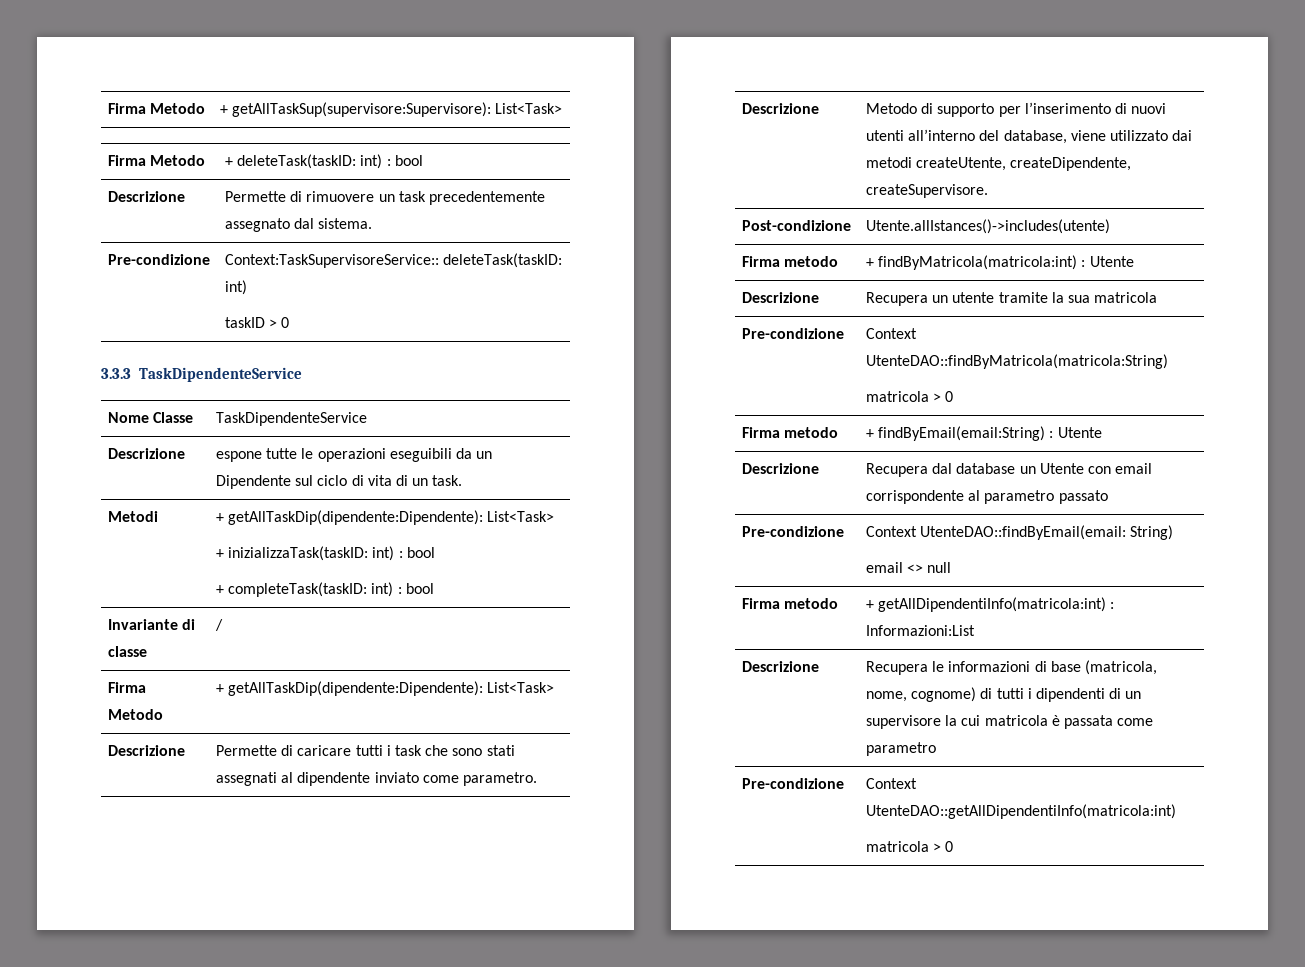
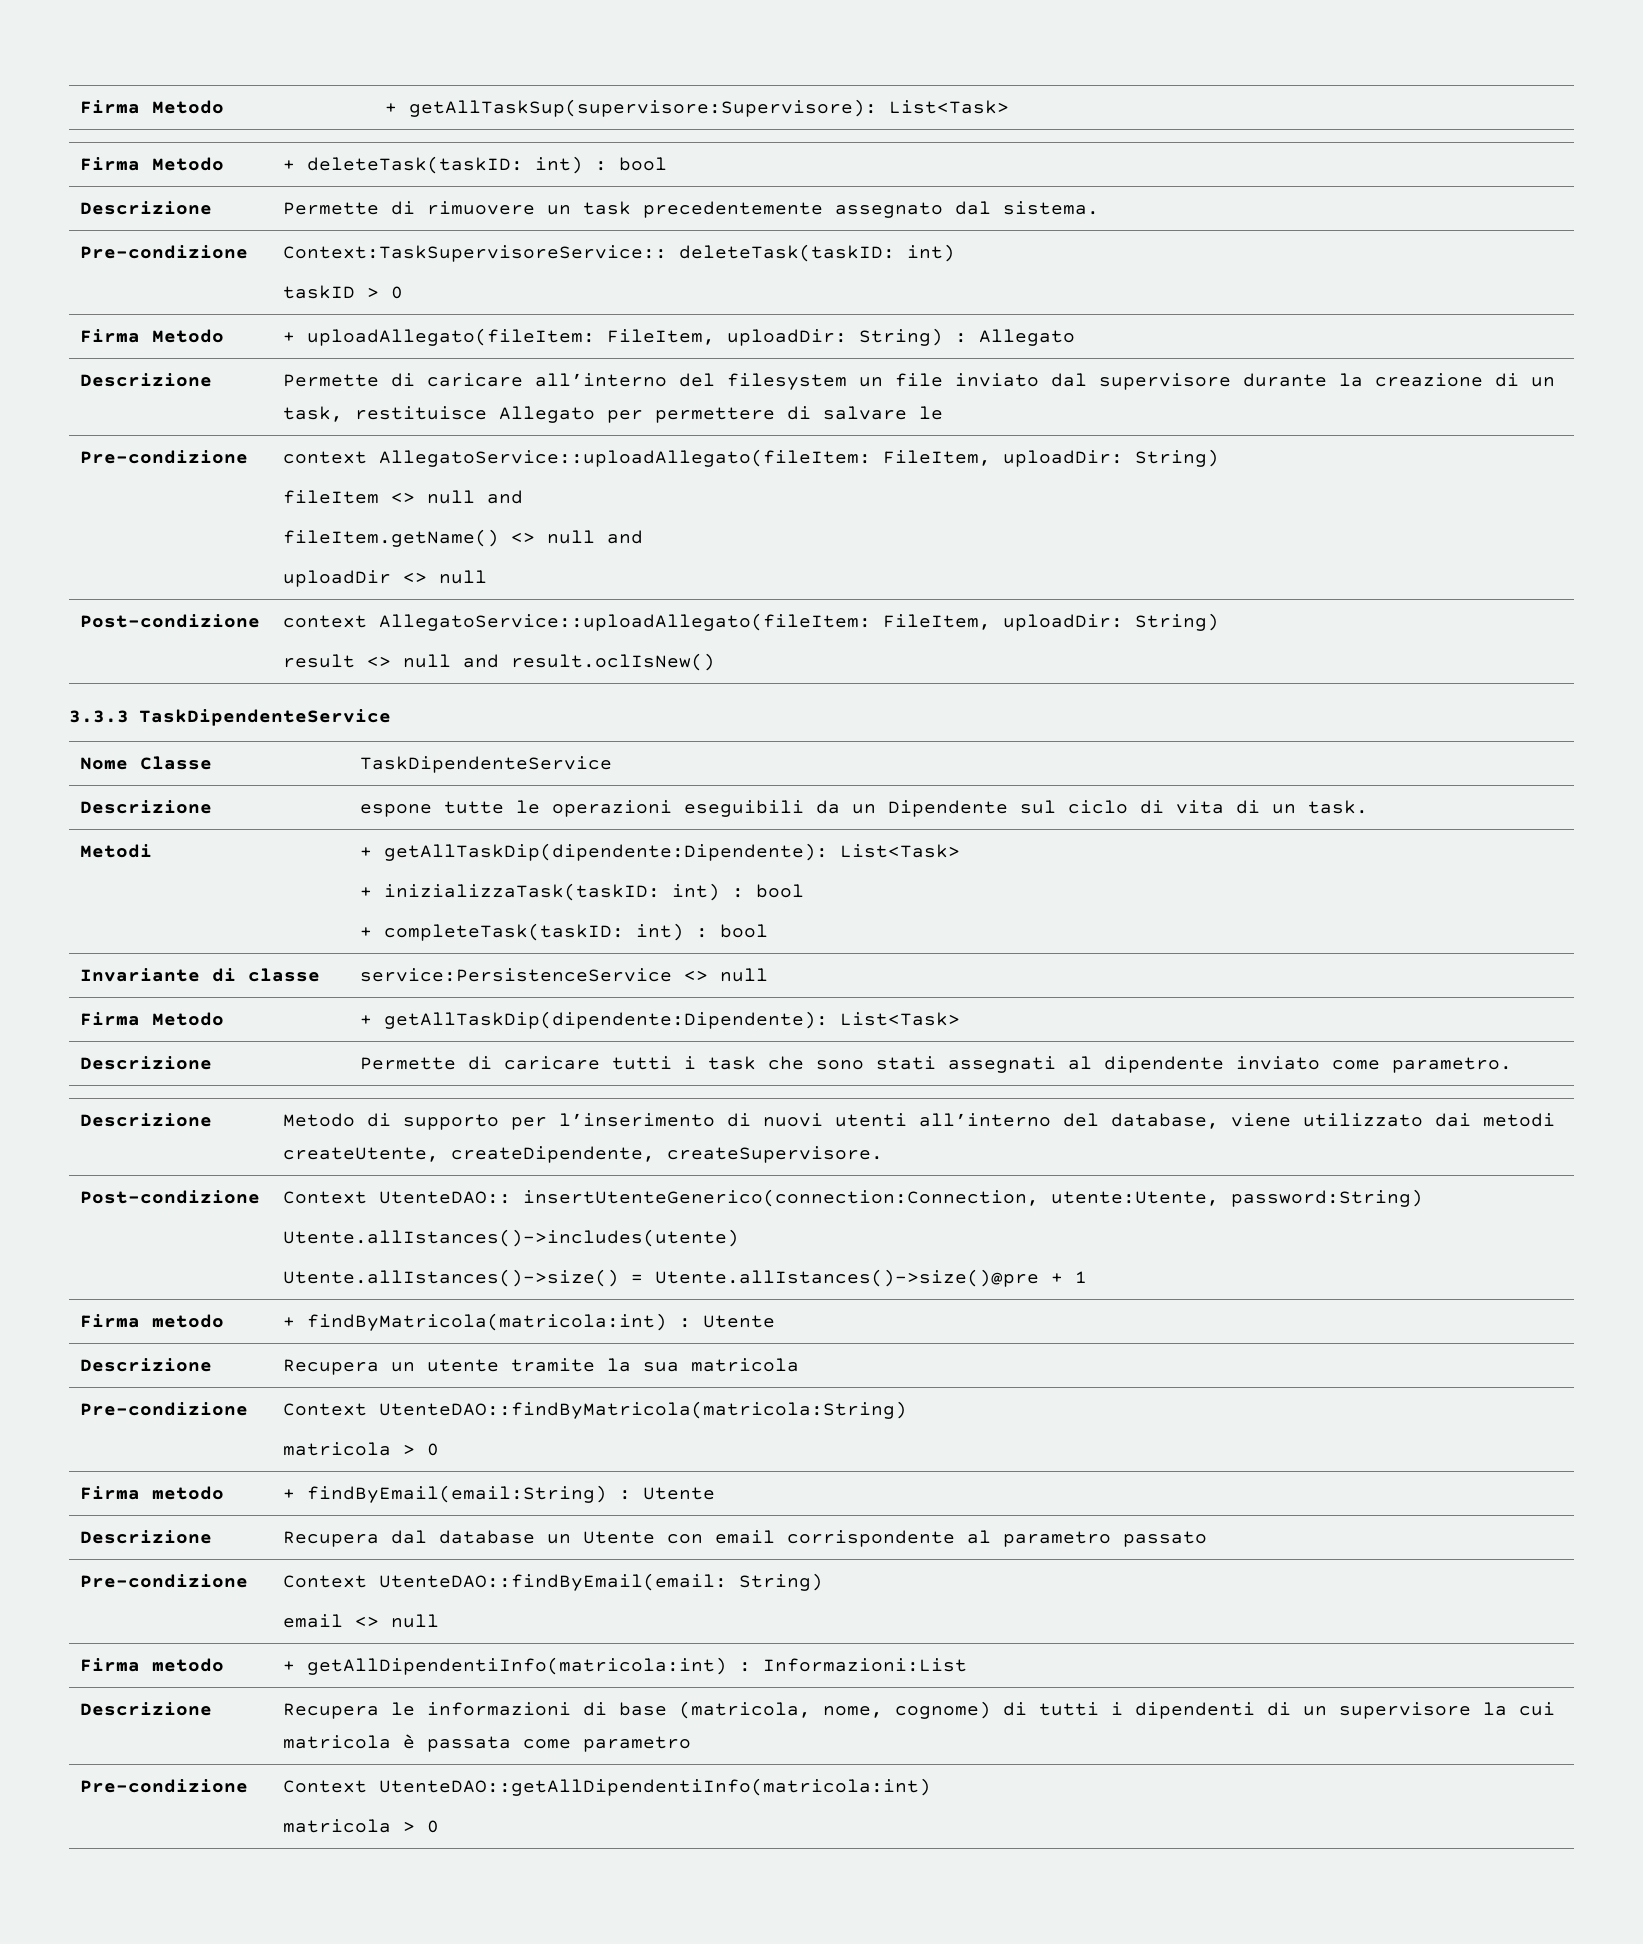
+ Firma Metodo | + uploadAllegato(fileItem: FileItem, uploadDir: String) : Allegato
+ Descrizione | Permette di caricare all’interno del filesystem un file inviato dal supervisore durante la creazione di un task, restituisce Allegato per permettere di salvare le
+ Pre-condizione | context AllegatoService::uploadAllegato(fileItem: FileItem, uploadDir: String)
+ fileItem <> null and
+ fileItem.getName() <> null and
+ uploadDir <> null
+ Post-condizione | context AllegatoService::uploadAllegato(fileItem: FileItem, uploadDir: String)
+ result <> null and result.oclIsNew()
- Invariante di classe | /
+ Invariante di classe | service:PersistenceService <> null
- Post-condizione | Utente.allIstances()->includes(utente)
+ Post-condizione | Context UtenteDAO:: insertUtenteGenerico(connection:Connection, utente:Utente, password:String)
+ Utente.allIstances()->includes(utente)
+ Utente.allIstances()->size() = Utente.allIstances()->size()@pre + 1

